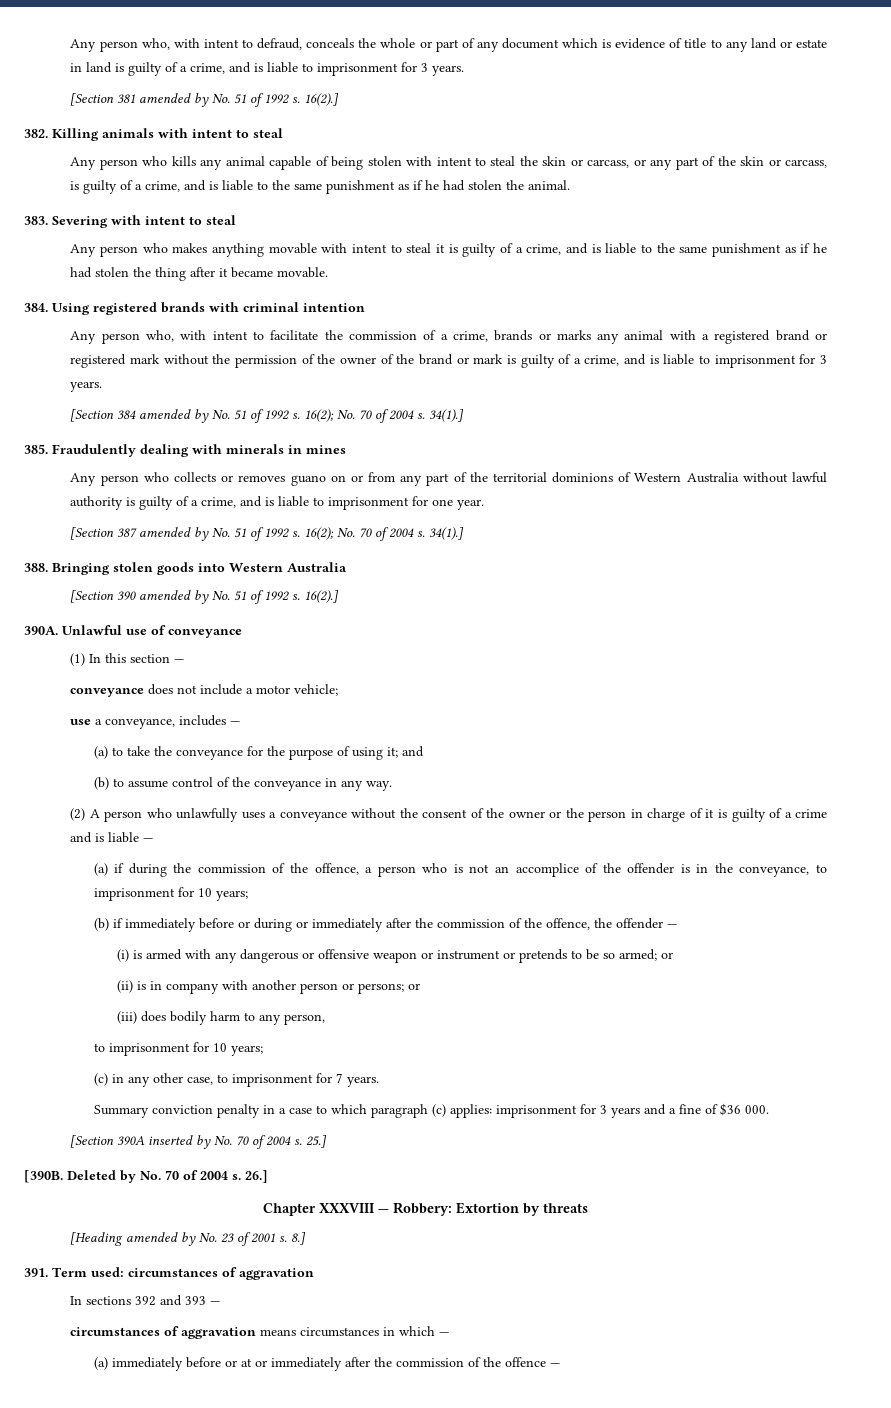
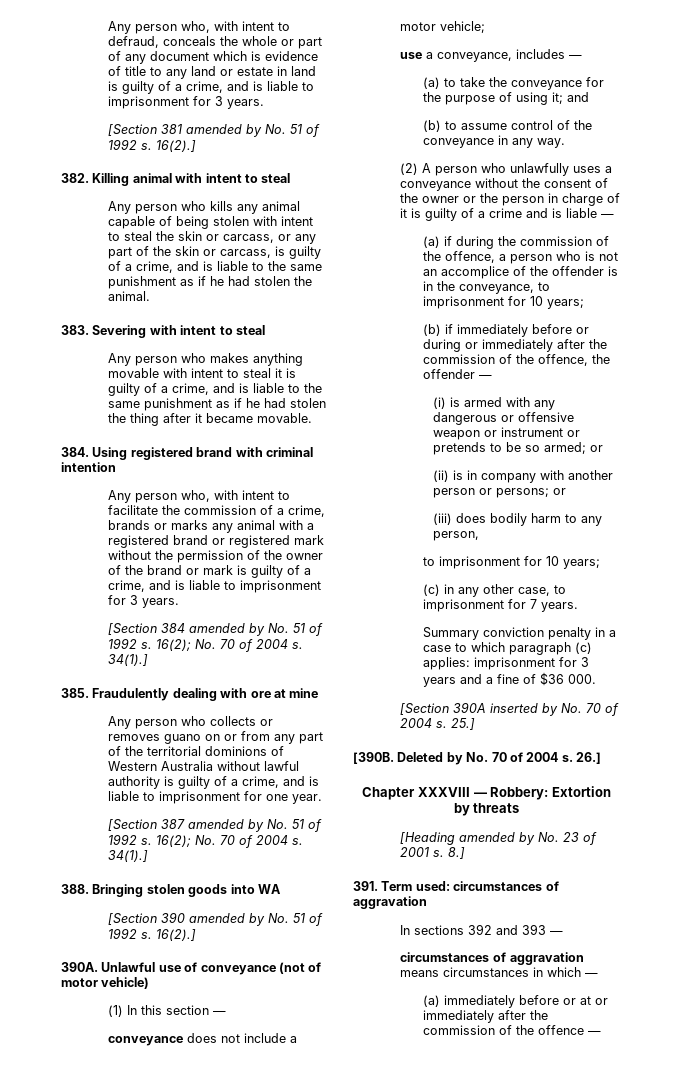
- 382. Killing animals with intent to steal
+ 382. Killing animal with intent to steal
- 384. Using registered brands with criminal intention
+ 384. Using registered brand with criminal intention
- 385. Fraudulently dealing with minerals in mines
+ 385. Fraudulently dealing with ore at mine
- 388. Bringing stolen goods into Western Australia
+ 388. Bringing stolen goods into WA
- Unlawful use of conveyance
+ Unlawful use of conveyance (not of motor vehicle)

